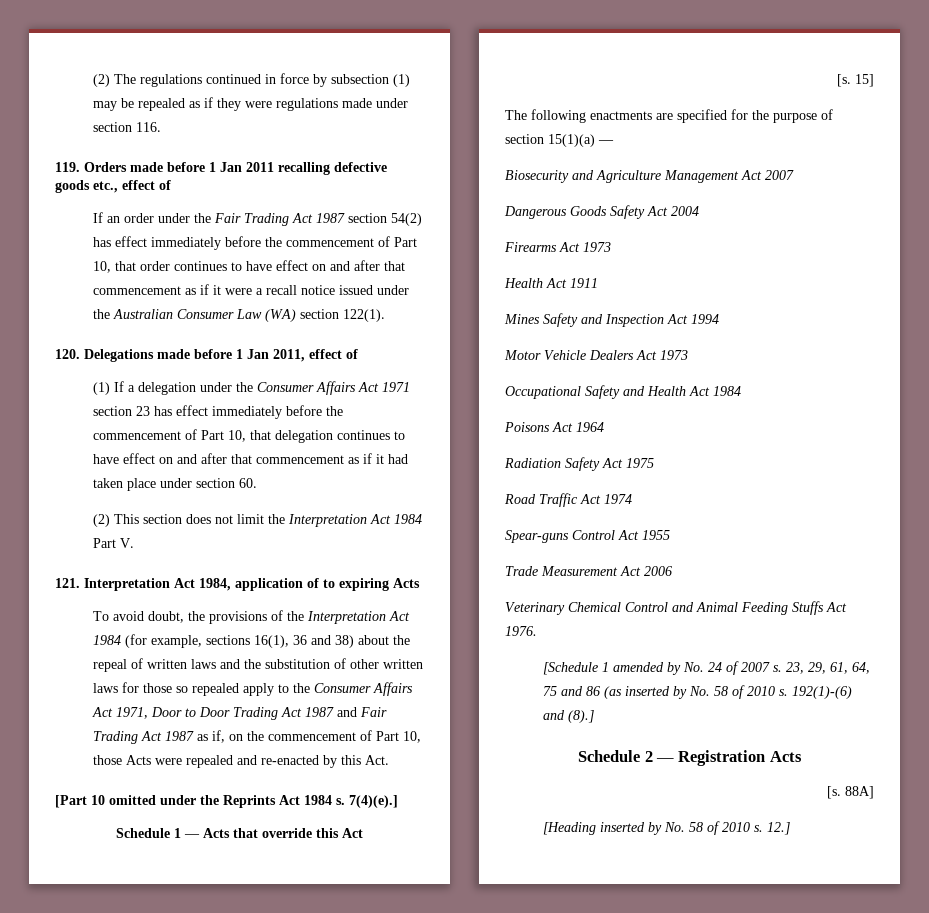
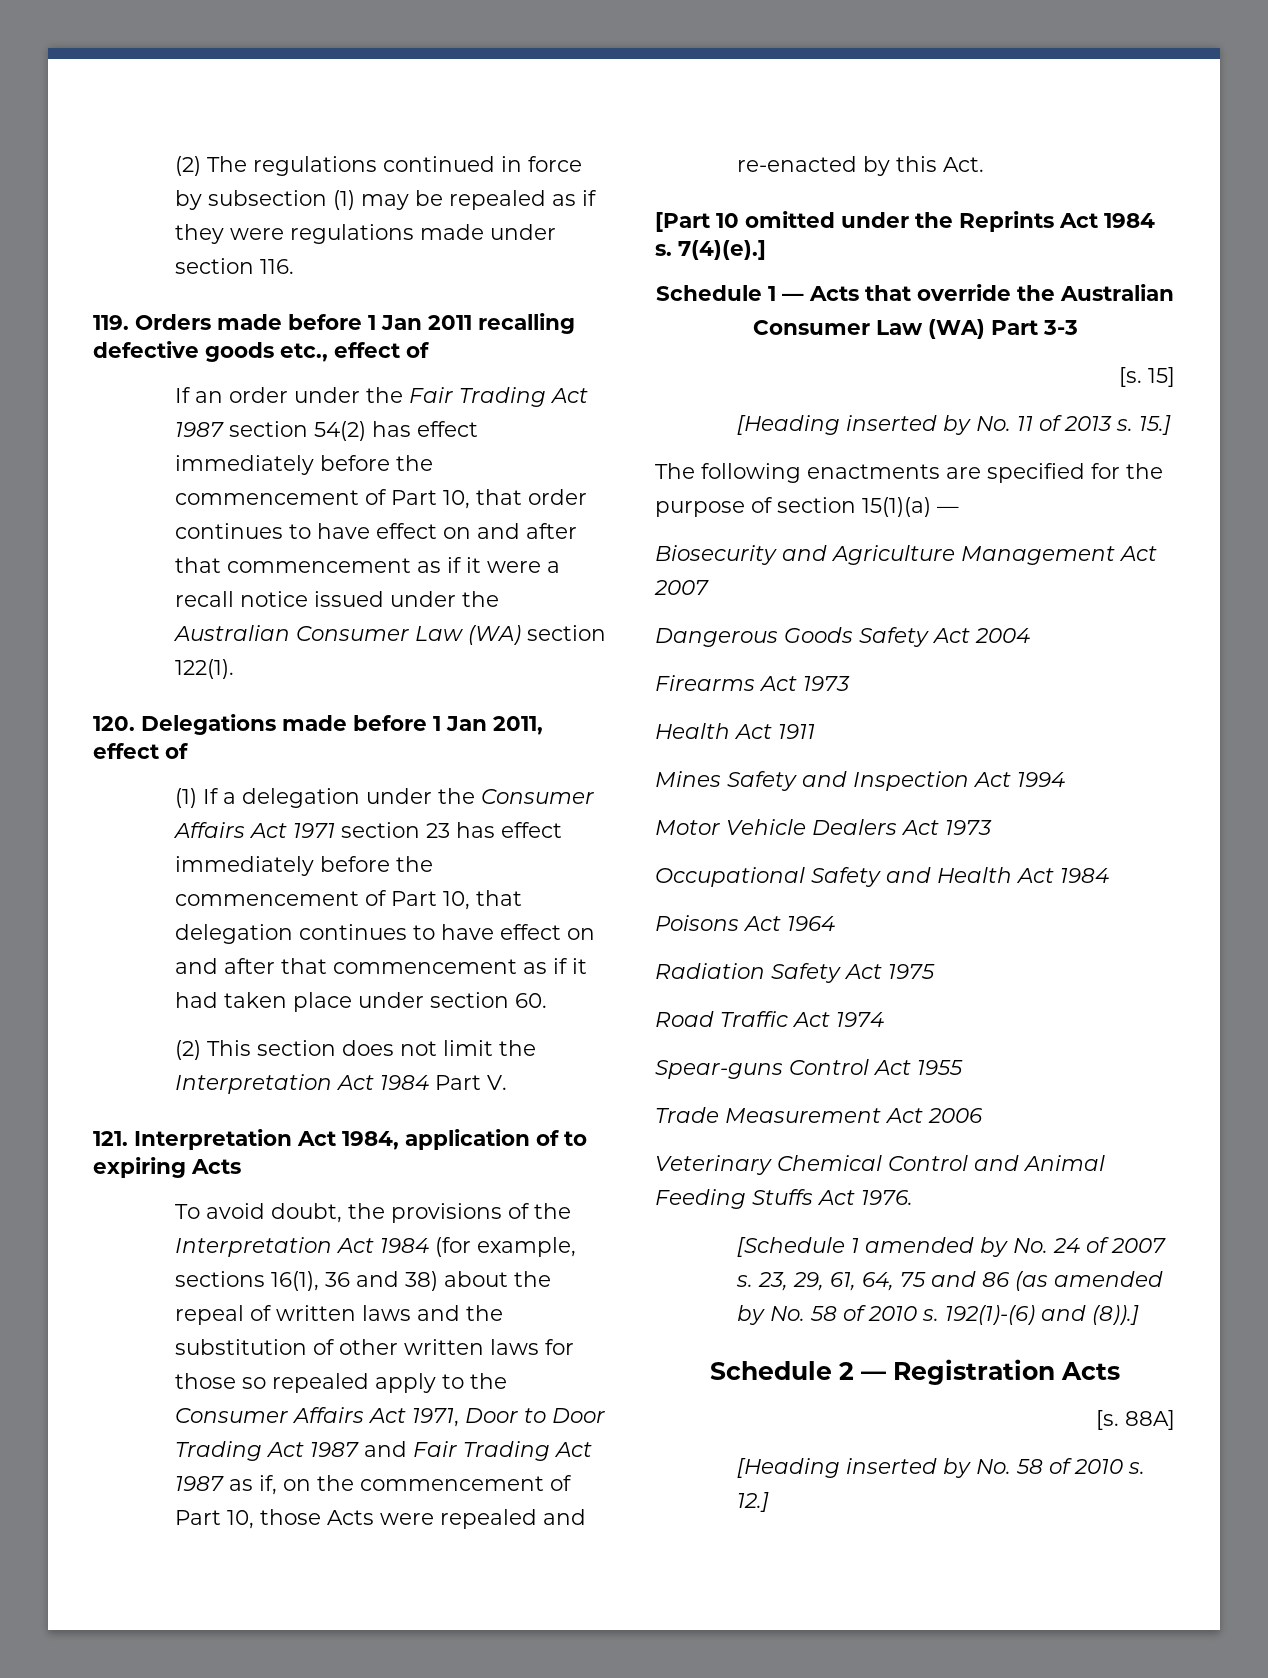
- Schedule 1 — Acts that override this Act
+ Schedule 1 — Acts that override the Australian Consumer Law (WA) Part 3-3
  [s. 15]
+ [Heading inserted by No. 11 of 2013 s. 15.]
- 23, 29, 61, 64, 75 and 86 (as inserted by No. 58 of 2010 s.
+ 23, 29, 61, 64, 75 and 86 (as amended by No. 58 of 2010 s.
- 192(1)-(6) and (8).]
+ 192(1)-(6) and (8)).]

